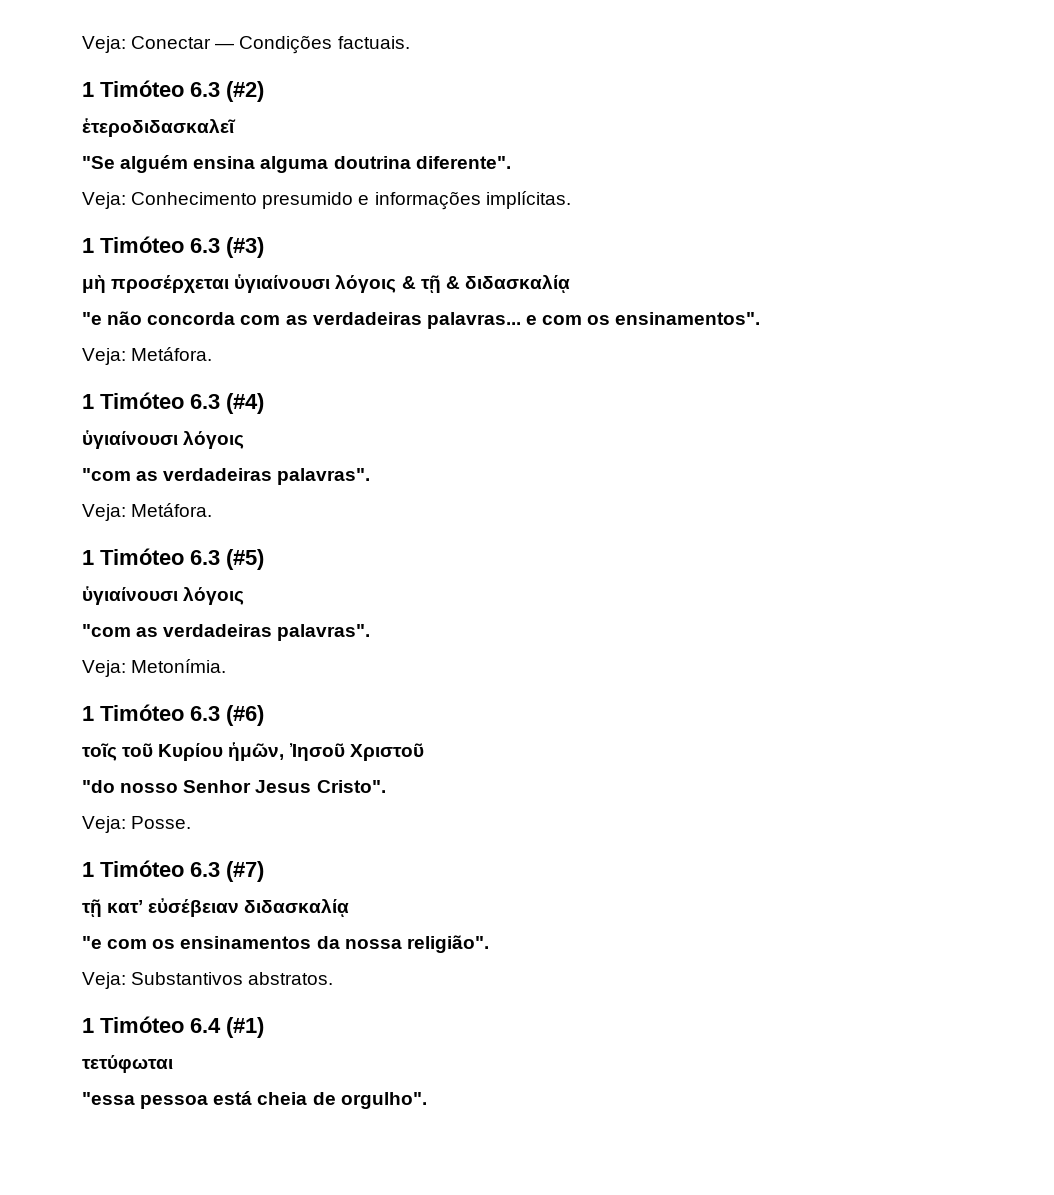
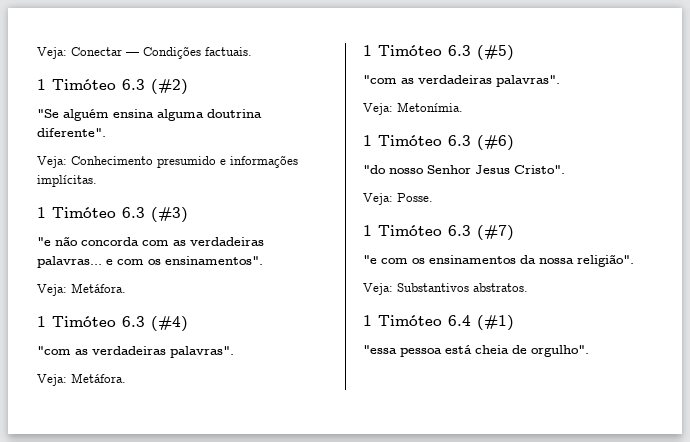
- ἑτεροδιδασκαλεῖ
- μὴ προσέρχεται ὑγιαίνουσι λόγοις & τῇ & διδασκαλίᾳ
  1 Timóteo 6.3 (#4)
- ὑγιαίνουσι λόγοις
  1 Timóteo 6.3 (#5)
- ὑγιαίνουσι λόγοις
- τοῖς τοῦ Κυρίου ἡμῶν, Ἰησοῦ Χριστοῦ
- τῇ κατ’ εὐσέβειαν διδασκαλίᾳ
- τετύφωται

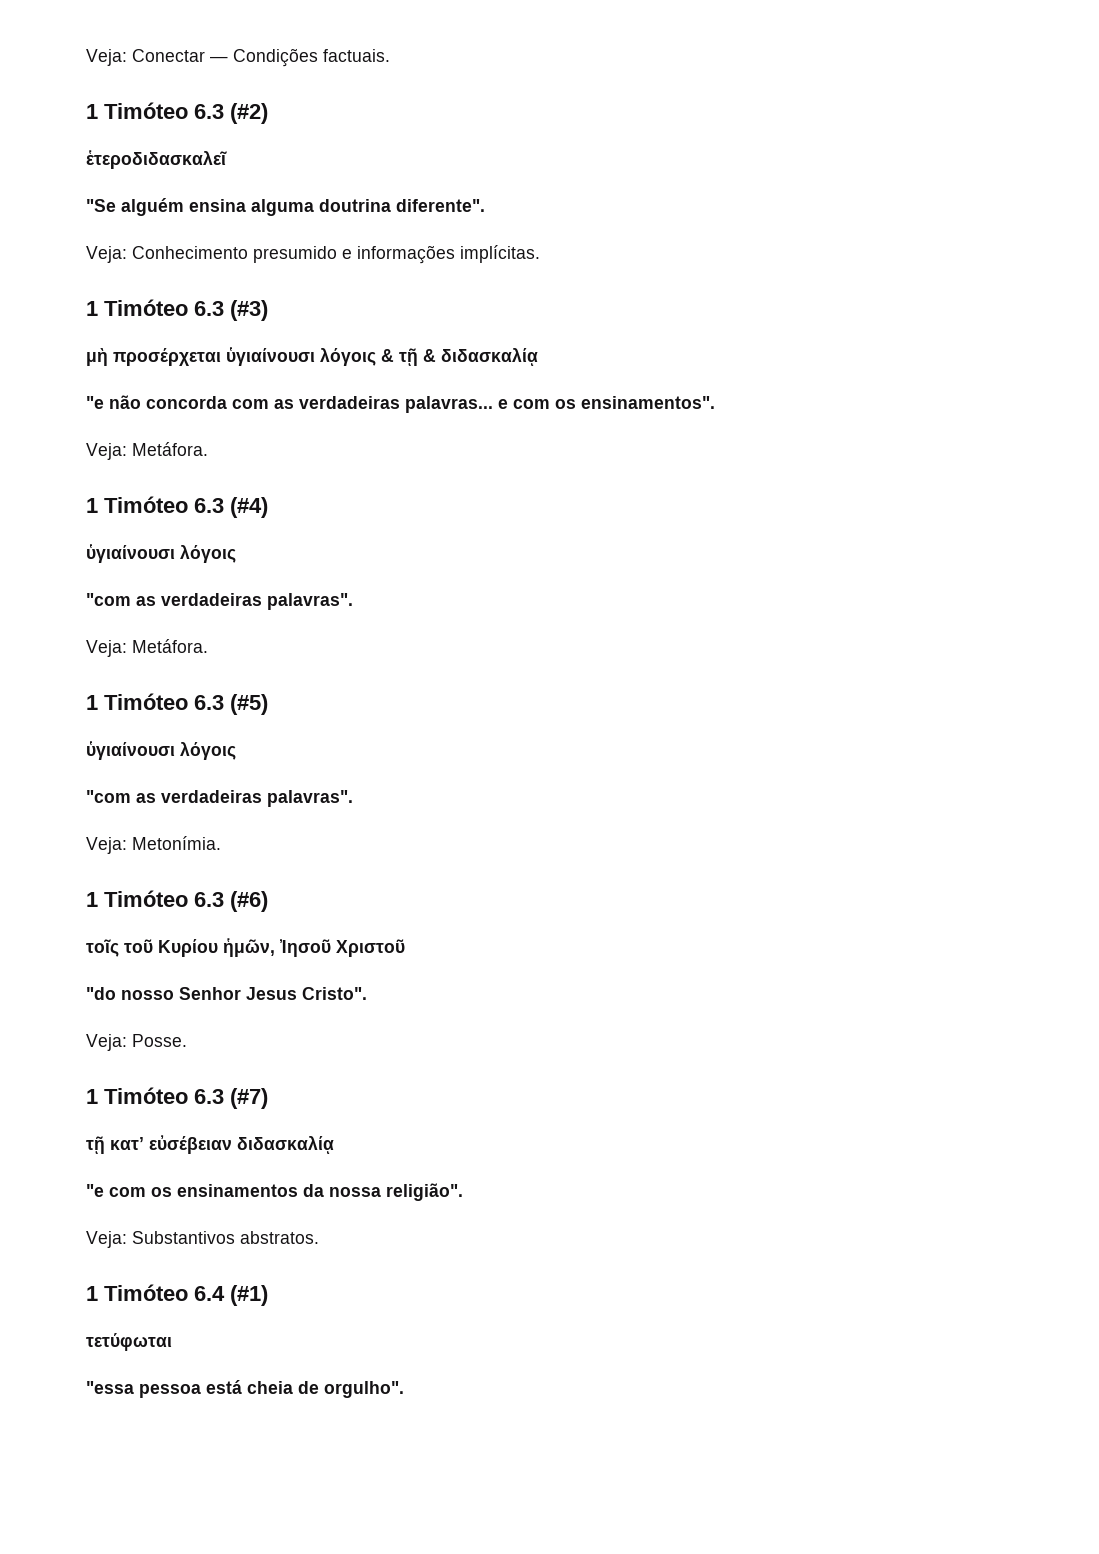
+ ἑτεροδιδασκαλεῖ
+ μὴ προσέρχεται ὑγιαίνουσι λόγοις & τῇ & διδασκαλίᾳ
  1 Timóteo 6.3 (#4)
+ ὑγιαίνουσι λόγοις
  1 Timóteo 6.3 (#5)
+ ὑγιαίνουσι λόγοις
+ τοῖς τοῦ Κυρίου ἡμῶν, Ἰησοῦ Χριστοῦ
+ τῇ κατ’ εὐσέβειαν διδασκαλίᾳ
+ τετύφωται

